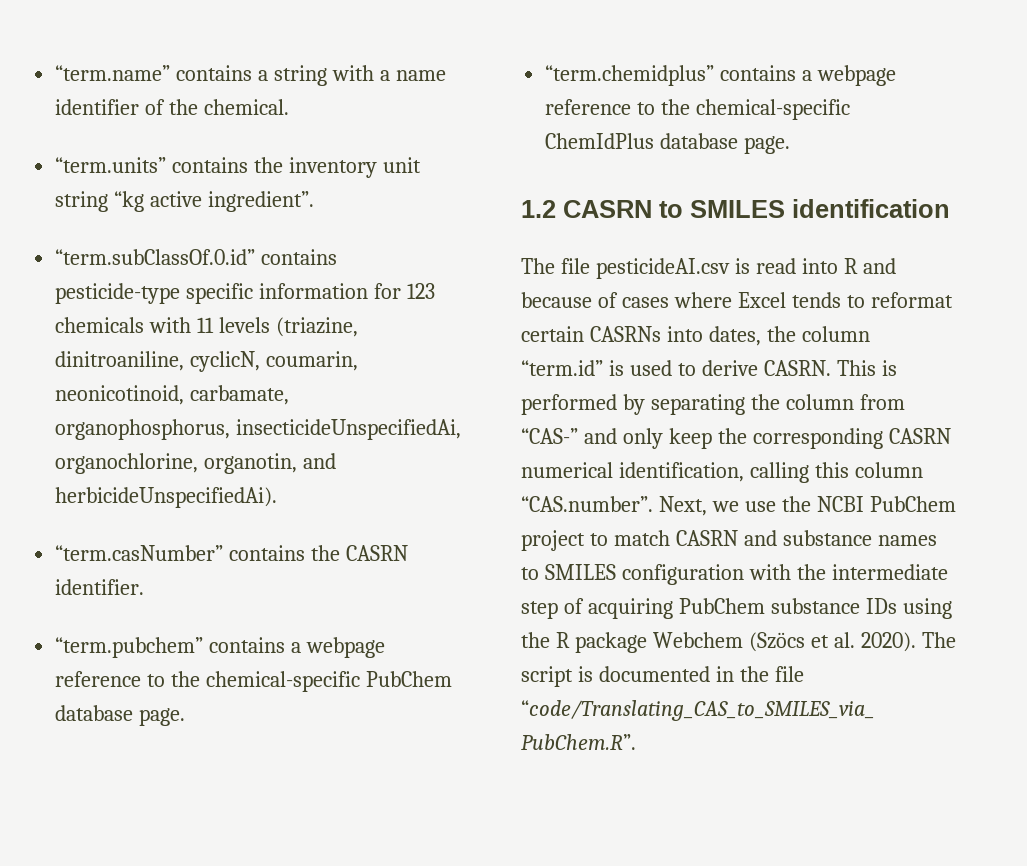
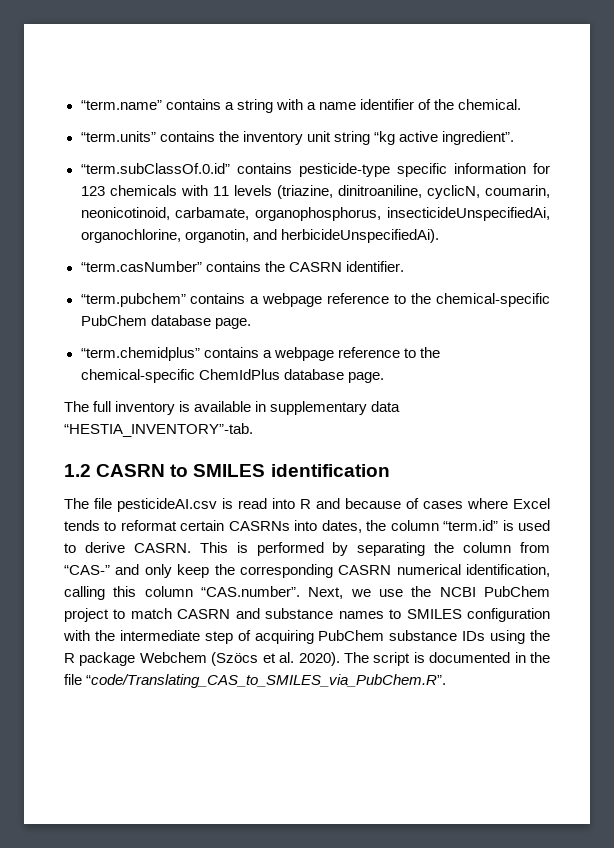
+ The full inventory is available in supplementary data “HESTIA_INVENTORY”-tab.

